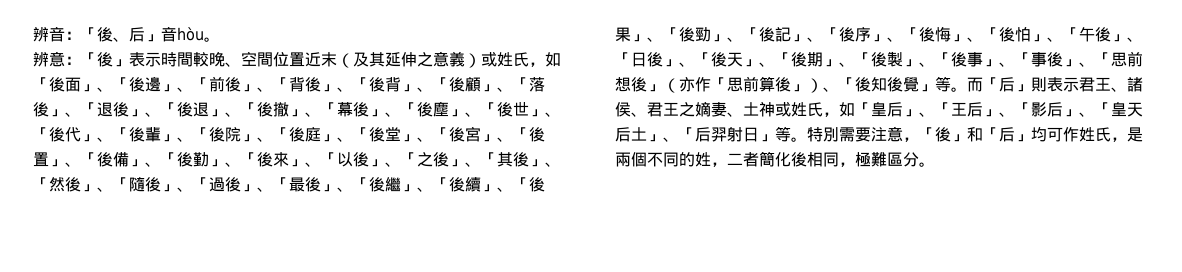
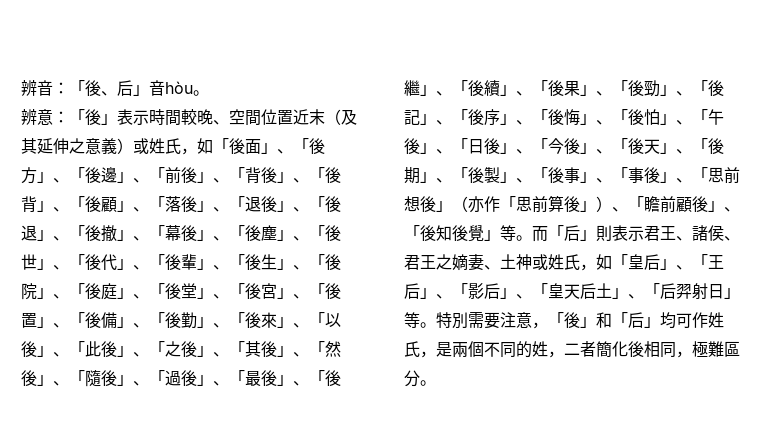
- 「後」表示時間較晚、空間位置近末（及其延伸之意義）或姓氏，如「後面」、「後邊」、「前後」、「背後」、「後背」、「後顧」、「落後」、「退後」、「後退」、「後撤」、「幕後」、「後塵」、「後世」、「後代」、「後輩」、「後院」、「後庭」、「後堂」、「後宮」、「後置」、「後備」、「後勤」、「後來」、「以後」、「之後」、「其後」、「然後」、「隨後」、「過後」、「最後」、「後繼」、「後續」、「後果」、「後勁」、「後記」、「後序」、「後悔」、「後怕」、「午後」、「日後」、「後天」、「後期」、「後製」、「後事」、「事後」、「思前想後」（亦作「思前算後」）、「後知後覺」等。
+ 「後」表示時間較晚、空間位置近末（及其延伸之意義）或姓氏，如「後面」、「後方」、「後邊」、「前後」、「背後」、「後背」、「後顧」、「落後」、「退後」、「後退」、「後撤」、「幕後」、「後塵」、「後世」、「後代」、「後輩」、「後生」、「後院」、「後庭」、「後堂」、「後宮」、「後置」、「後備」、「後勤」、「後來」、「以後」、「此後」、「之後」、「其後」、「然後」、「隨後」、「過後」、「最後」、「後繼」、「後續」、「後果」、「後勁」、「後記」、「後序」、「後悔」、「後怕」、「午後」、「日後」、「今後」、「後天」、「後期」、「後製」、「後事」、「事後」、「思前想後」（亦作「思前算後」）、「瞻前顧後」、「後知後覺」等。

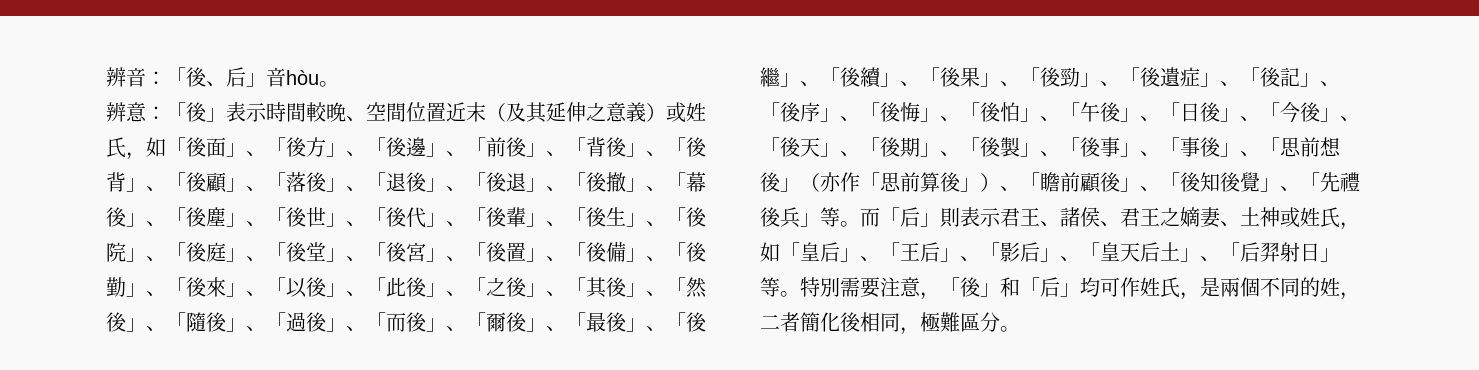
- 「後」表示時間較晚、空間位置近末（及其延伸之意義）或姓氏，如「後面」、「後方」、「後邊」、「前後」、「背後」、「後背」、「後顧」、「落後」、「退後」、「後退」、「後撤」、「幕後」、「後塵」、「後世」、「後代」、「後輩」、「後生」、「後院」、「後庭」、「後堂」、「後宮」、「後置」、「後備」、「後勤」、「後來」、「以後」、「此後」、「之後」、「其後」、「然後」、「隨後」、「過後」、「最後」、「後繼」、「後續」、「後果」、「後勁」、「後記」、「後序」、「後悔」、「後怕」、「午後」、「日後」、「今後」、「後天」、「後期」、「後製」、「後事」、「事後」、「思前想後」（亦作「思前算後」）、「瞻前顧後」、「後知後覺」等。
+ 「後」表示時間較晚、空間位置近末（及其延伸之意義）或姓氏，如「後面」、「後方」、「後邊」、「前後」、「背後」、「後背」、「後顧」、「落後」、「退後」、「後退」、「後撤」、「幕後」、「後塵」、「後世」、「後代」、「後輩」、「後生」、「後院」、「後庭」、「後堂」、「後宮」、「後置」、「後備」、「後勤」、「後來」、「以後」、「此後」、「之後」、「其後」、「然後」、「隨後」、「過後」、「而後」、「爾後」、「最後」、「後繼」、「後續」、「後果」、「後勁」、「後遺症」、「後記」、「後序」、「後悔」、「後怕」、「午後」、「日後」、「今後」、「後天」、「後期」、「後製」、「後事」、「事後」、「思前想後」（亦作「思前算後」）、「瞻前顧後」、「後知後覺」、「先禮後兵」等。

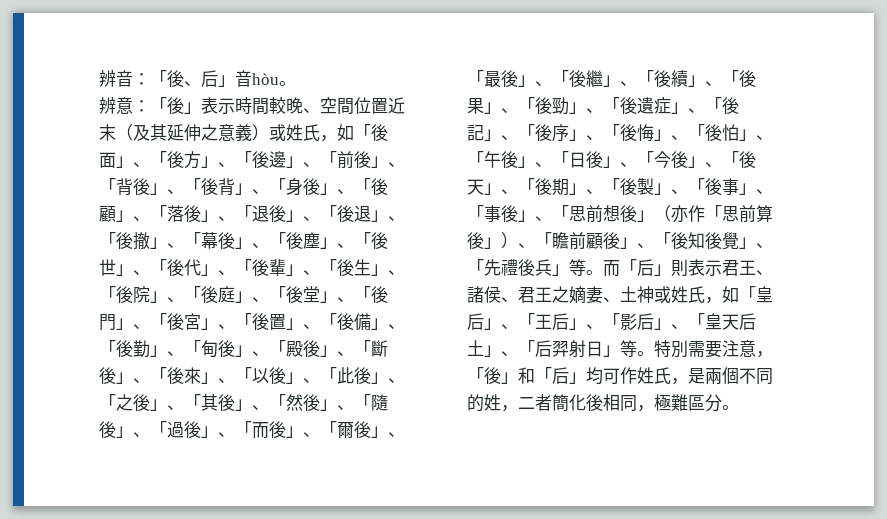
- 「後」表示時間較晚、空間位置近末（及其延伸之意義）或姓氏，如「後面」、「後方」、「後邊」、「前後」、「背後」、「後背」、「後顧」、「落後」、「退後」、「後退」、「後撤」、「幕後」、「後塵」、「後世」、「後代」、「後輩」、「後生」、「後院」、「後庭」、「後堂」、「後宮」、「後置」、「後備」、「後勤」、「後來」、「以後」、「此後」、「之後」、「其後」、「然後」、「隨後」、「過後」、「而後」、「爾後」、「最後」、「後繼」、「後續」、「後果」、「後勁」、「後遺症」、「後記」、「後序」、「後悔」、「後怕」、「午後」、「日後」、「今後」、「後天」、「後期」、「後製」、「後事」、「事後」、「思前想後」（亦作「思前算後」）、「瞻前顧後」、「後知後覺」、「先禮後兵」等。
+ 「後」表示時間較晚、空間位置近末（及其延伸之意義）或姓氏，如「後面」、「後方」、「後邊」、「前後」、「背後」、「後背」、「身後」、「後顧」、「落後」、「退後」、「後退」、「後撤」、「幕後」、「後塵」、「後世」、「後代」、「後輩」、「後生」、「後院」、「後庭」、「後堂」、「後門」、「後宮」、「後置」、「後備」、「後勤」、「甸後」、「殿後」、「斷後」、「後來」、「以後」、「此後」、「之後」、「其後」、「然後」、「隨後」、「過後」、「而後」、「爾後」、「最後」、「後繼」、「後續」、「後果」、「後勁」、「後遺症」、「後記」、「後序」、「後悔」、「後怕」、「午後」、「日後」、「今後」、「後天」、「後期」、「後製」、「後事」、「事後」、「思前想後」（亦作「思前算後」）、「瞻前顧後」、「後知後覺」、「先禮後兵」等。

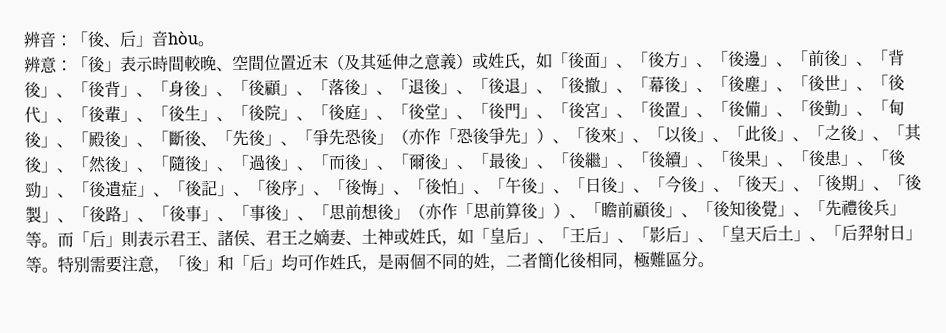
- 「後」表示時間較晚、空間位置近末（及其延伸之意義）或姓氏，如「後面」、「後方」、「後邊」、「前後」、「背後」、「後背」、「身後」、「後顧」、「落後」、「退後」、「後退」、「後撤」、「幕後」、「後塵」、「後世」、「後代」、「後輩」、「後生」、「後院」、「後庭」、「後堂」、「後門」、「後宮」、「後置」、「後備」、「後勤」、「甸後」、「殿後」、「斷後」、「後來」、「以後」、「此後」、「之後」、「其後」、「然後」、「隨後」、「過後」、「而後」、「爾後」、「最後」、「後繼」、「後續」、「後果」、「後勁」、「後遺症」、「後記」、「後序」、「後悔」、「後怕」、「午後」、「日後」、「今後」、「後天」、「後期」、「後製」、「後事」、「事後」、「思前想後」（亦作「思前算後」）、「瞻前顧後」、「後知後覺」、「先禮後兵」等。
+ 「後」表示時間較晚、空間位置近末（及其延伸之意義）或姓氏，如「後面」、「後方」、「後邊」、「前後」、「背後」、「後背」、「身後」、「後顧」、「落後」、「退後」、「後退」、「後撤」、「幕後」、「後塵」、「後世」、「後代」、「後輩」、「後生」、「後院」、「後庭」、「後堂」、「後門」、「後宮」、「後置」、「後備」、「後勤」、「甸後」、「殿後」、「斷後、「先後」、「爭先恐後」（亦作「恐後爭先」）、「後來」、「以後」、「此後」、「之後」、「其後」、「然後」、「隨後」、「過後」、「而後」、「爾後」、「最後」、「後繼」、「後續」、「後果」、「後患」、「後勁」、「後遺症」、「後記」、「後序」、「後悔」、「後怕」、「午後」、「日後」、「今後」、「後天」、「後期」、「後製」、「後路」、「後事」、「事後」、「思前想後」（亦作「思前算後」）、「瞻前顧後」、「後知後覺」、「先禮後兵」等。

